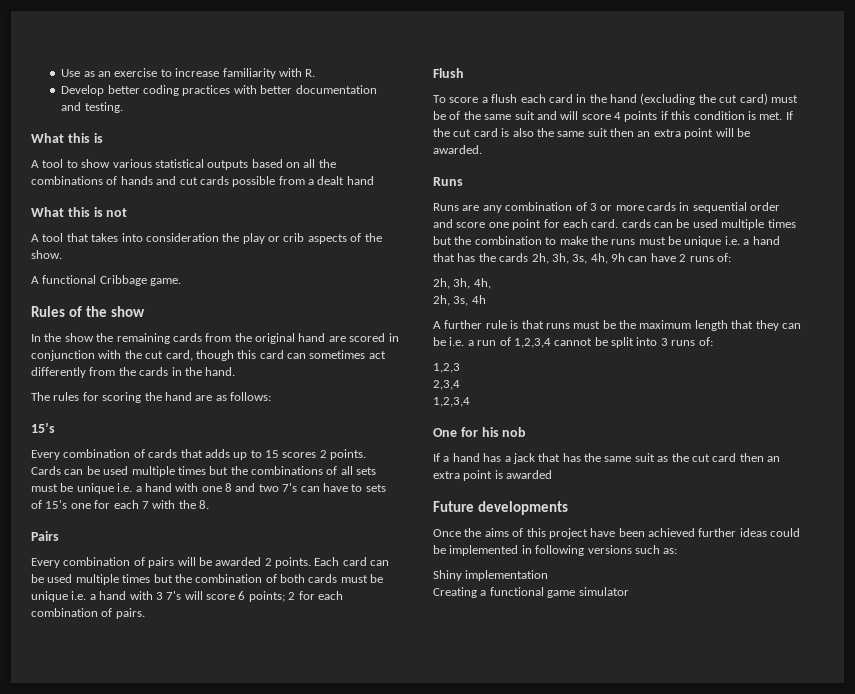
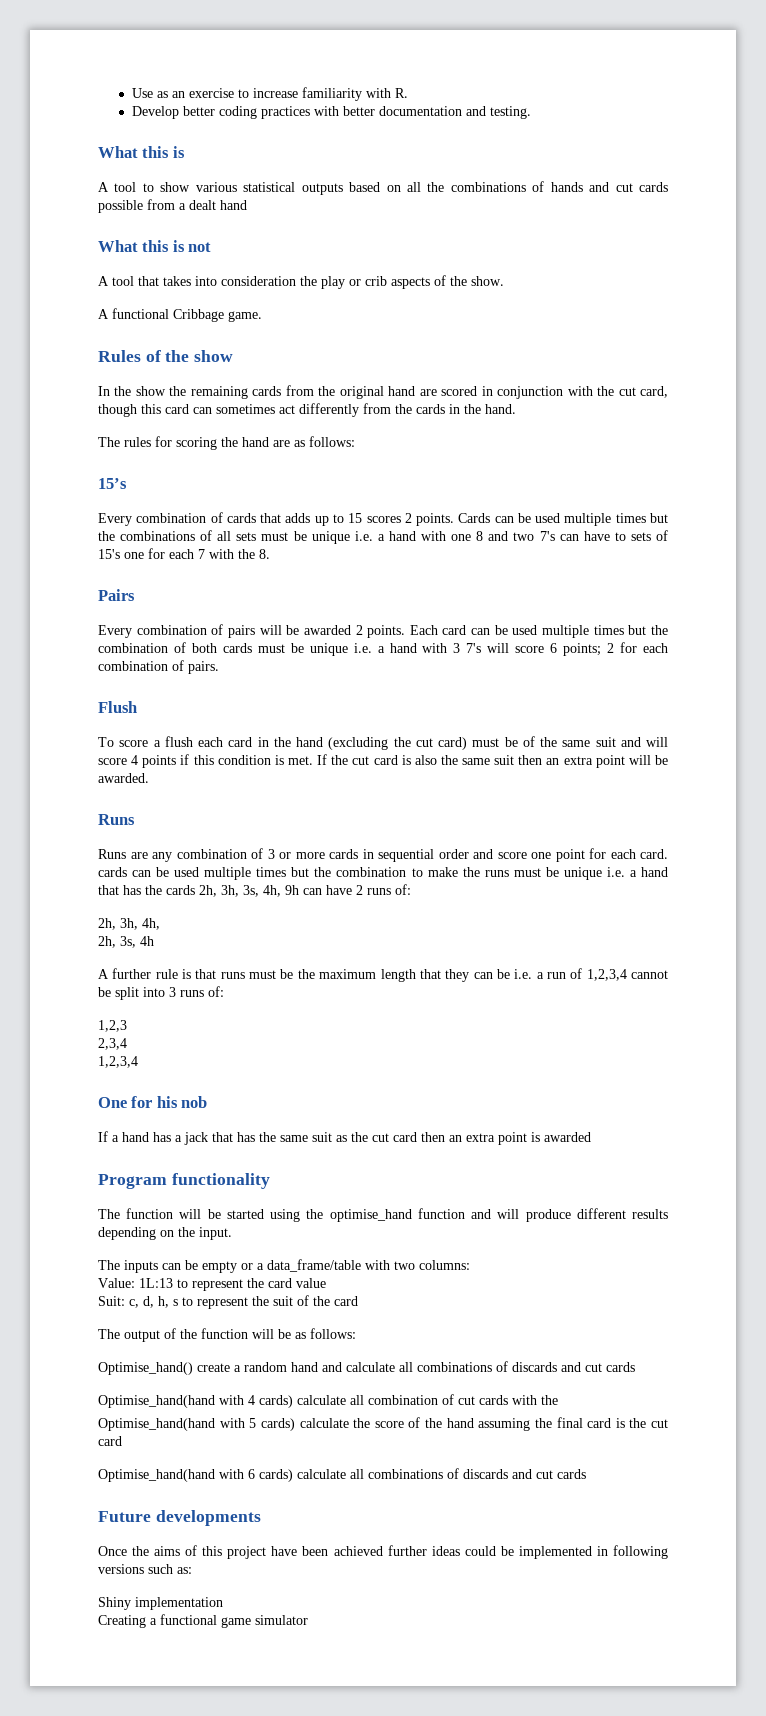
+ Program functionality
+ The function will be started using the optimise_hand function and will produce different results depending on the input.
+ The inputs can be empty or a data_frame/table with two columns:
+ Value: 1L:13 to represent the card value
+ Suit: c, d, h, s to represent the suit of the card
+ The output of the function will be as follows:
+ Optimise_hand() create a random hand and calculate all combinations of discards and cut cards
+ Optimise_hand(hand with 4 cards) calculate all combination of cut cards with the
+ Optimise_hand(hand with 5 cards) calculate the score of the hand assuming the final card is the cut card
+ Optimise_hand(hand with 6 cards) calculate all combinations of discards and cut cards

